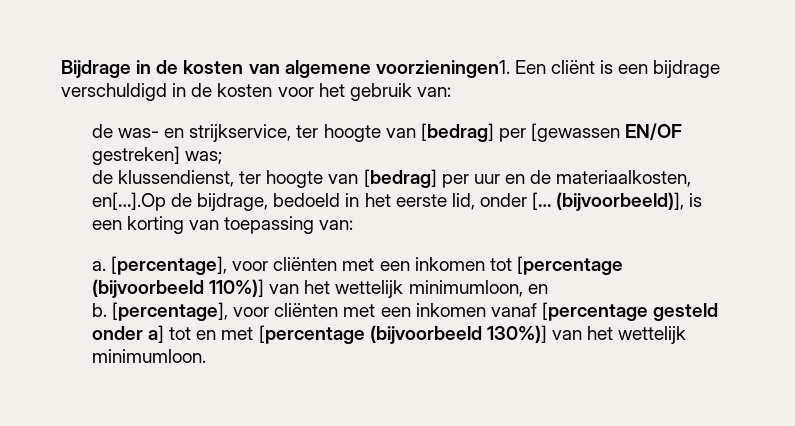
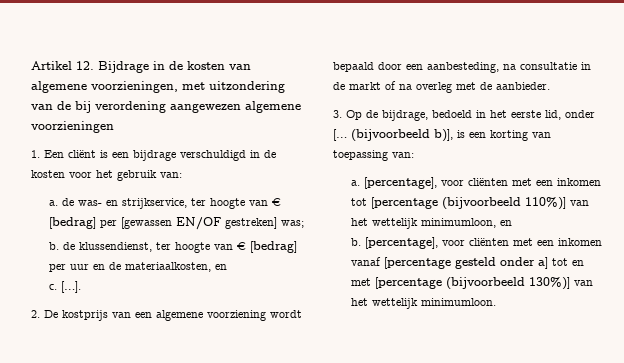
- Bijdrage in de kosten van algemene voorzieningen1. Een cliënt is een bijdrage verschuldigd in de kosten voor het gebruik van:
+ Artikel 12. Bijdrage in de kosten van algemene voorzieningen, met uitzondering van de bij verordening aangewezen algemene voorzieningen
+ 1. Een cliënt is een bijdrage verschuldigd in de kosten voor het gebruik van:
- de was- en strijkservice, ter hoogte van [bedrag] per [gewassen EN/OF gestreken] was;
+ a. de was- en strijkservice, ter hoogte van € [bedrag] per [gewassen EN/OF gestreken] was;
- de klussendienst, ter hoogte van [bedrag] per uur en de materiaalkosten, en[…].Op de bijdrage, bedoeld in het eerste lid, onder […
+ b. de klussendienst, ter hoogte van € [bedrag] per uur en de materiaalkosten, en
+ c. […].
+ 2. De kostprijs van een algemene voorziening wordt bepaald door een aanbesteding, na consultatie in de markt of na overleg met de aanbieder.
+ 3. Op de bijdrage, bedoeld in het eerste lid, onder […
- (bijvoorbeeld)], is een korting van toepassing van:
+ (bijvoorbeeld b)], is een korting van toepassing van:

